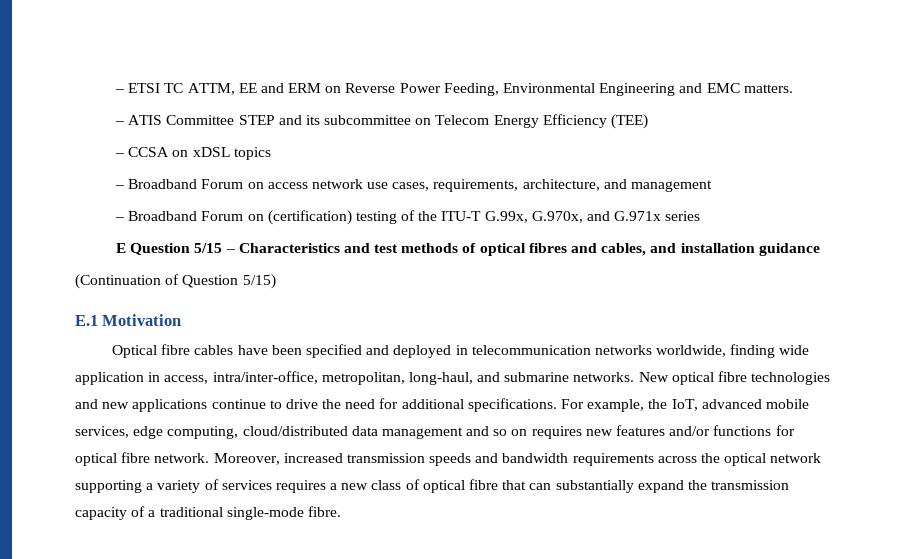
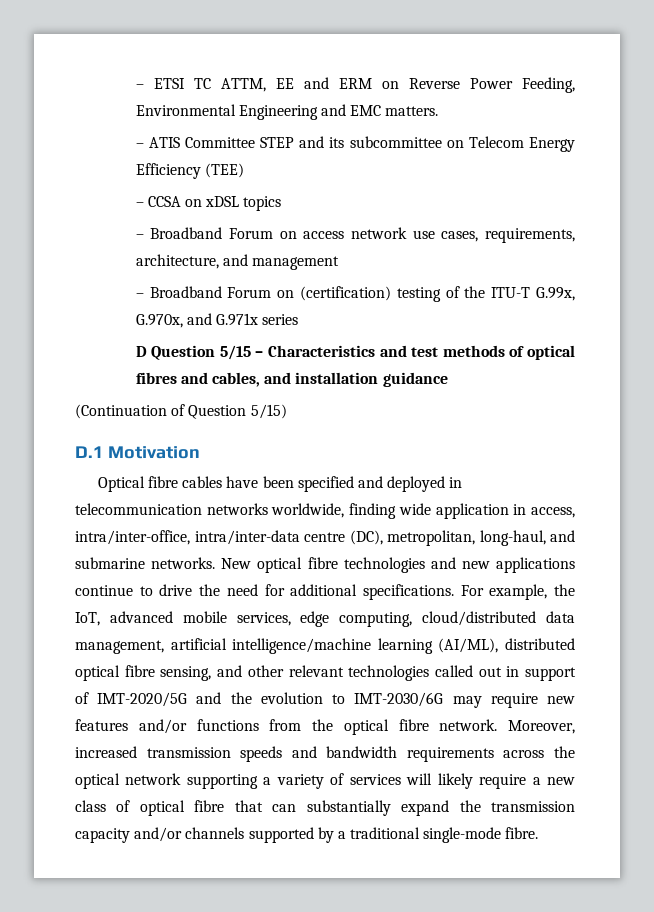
- E Question 5/15 – Characteristics and test methods of optical fibres and cables, and installation guidance
+ D Question 5/15 – Characteristics and test methods of optical fibres and cables, and installation guidance
- E.1 Motivation
+ D.1 Motivation
- Optical fibre cables have been specified and deployed in telecommunication networks worldwide, finding wide application in access, intra/inter-office, metropolitan, long-haul, and submarine networks.
+ Optical fibre cables have been specified and deployed in telecommunication networks worldwide, finding wide application in access, intra/inter-office, intra/inter-data centre (DC), metropolitan, long-haul, and submarine networks.
- For example, the IoT, advanced mobile services, edge computing, cloud/distributed data management and so on requires new features and/or functions for optical fibre network.
+ For example, the IoT, advanced mobile services, edge computing, cloud/distributed data management, artificial intelligence/machine learning (AI/ML), distributed optical fibre sensing, and other relevant technologies called out in support of IMT-2020/5G and the evolution to IMT-2030/6G may require new features and/or functions from the optical fibre network.
- Moreover, increased transmission speeds and bandwidth requirements across the optical network supporting a variety of services requires a new class of optical fibre that can substantially expand the transmission capacity of a traditional single-mode fibre.
+ Moreover, increased transmission speeds and bandwidth requirements across the optical network supporting a variety of services will likely require a new class of optical fibre that can substantially expand the transmission capacity and/or channels supported by a traditional single-mode fibre.

